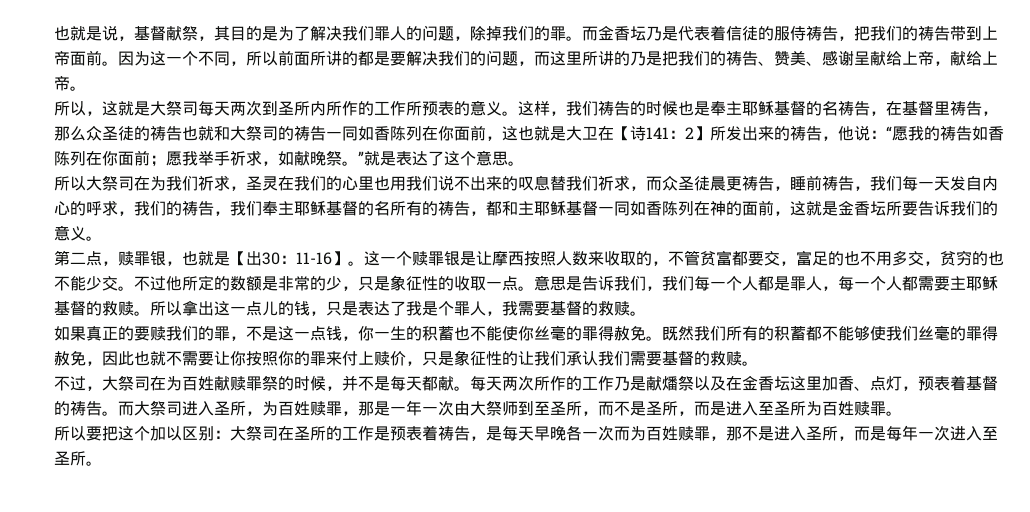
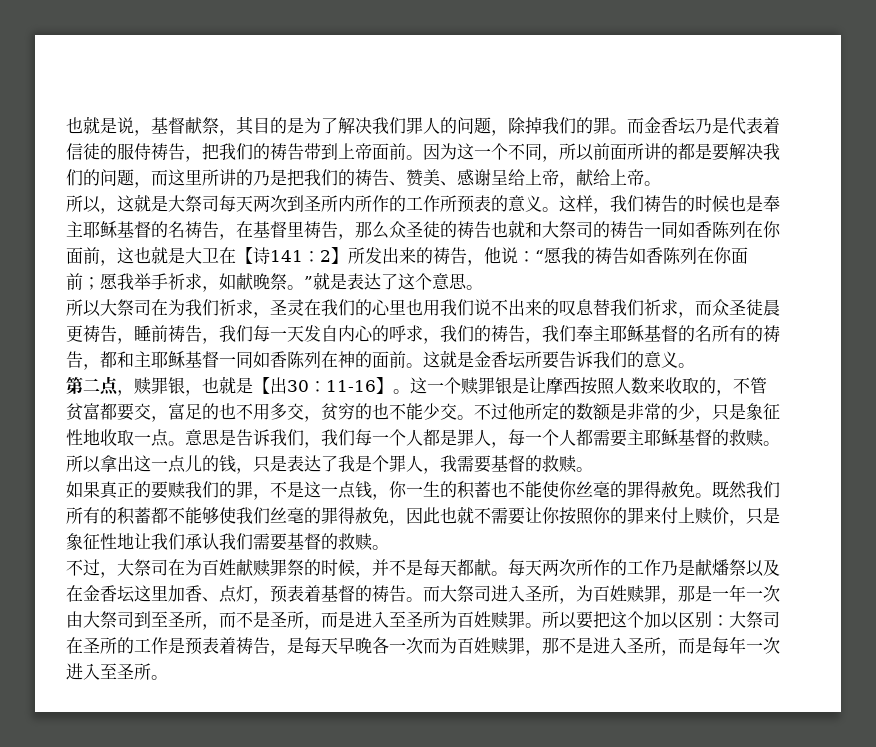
- 因为这一个不同，所以前面所讲的都是要解决我们的问题，而这里所讲的乃是把我们的祷告、赞美、感谢呈献给上帝，献给上帝。
+ 因为这一个不同，所以前面所讲的都是要解决我们的问题，而这里所讲的乃是把我们的祷告、赞美、感谢呈给上帝，献给上帝。
- 所以大祭司在为我们祈求，圣灵在我们的心里也用我们说不出来的叹息替我们祈求，而众圣徒晨更祷告，睡前祷告，我们每一天发自内心的呼求，我们的祷告，我们奉主耶稣基督的名所有的祷告，都和主耶稣基督一同如香陈列在神的面前，这就是金香坛所要告诉我们的意义。
+ 所以大祭司在为我们祈求，圣灵在我们的心里也用我们说不出来的叹息替我们祈求，而众圣徒晨更祷告，睡前祷告，我们每一天发自内心的呼求，我们的祷告，我们奉主耶稣基督的名所有的祷告，都和主耶稣基督一同如香陈列在神的面前。这就是金香坛所要告诉我们的意义。
- 不过他所定的数额是非常的少，只是象征性的收取一点。
+ 不过他所定的数额是非常的少，只是象征性地收取一点。
- 既然我们所有的积蓄都不能够使我们丝毫的罪得赦免，因此也就不需要让你按照你的罪来付上赎价，只是象征性的让我们承认我们需要基督的救赎。
+ 既然我们所有的积蓄都不能够使我们丝毫的罪得赦免，因此也就不需要让你按照你的罪来付上赎价，只是象征性地让我们承认我们需要基督的救赎。
- 而大祭司进入圣所，为百姓赎罪，那是一年一次由大祭师到至圣所，而不是圣所，而是进入至圣所为百姓赎罪。
- 所以要把这个加以区别：大祭司在圣所的工作是预表着祷告，是每天早晚各一次而为百姓赎罪，那不是进入圣所，而是每年一次进入至圣所。
+ 而大祭司进入圣所，为百姓赎罪，那是一年一次由大祭司到至圣所，而不是圣所，而是进入至圣所为百姓赎罪。所以要把这个加以区别：大祭司在圣所的工作是预表着祷告，是每天早晚各一次而为百姓赎罪，那不是进入圣所，而是每年一次进入至圣所。

